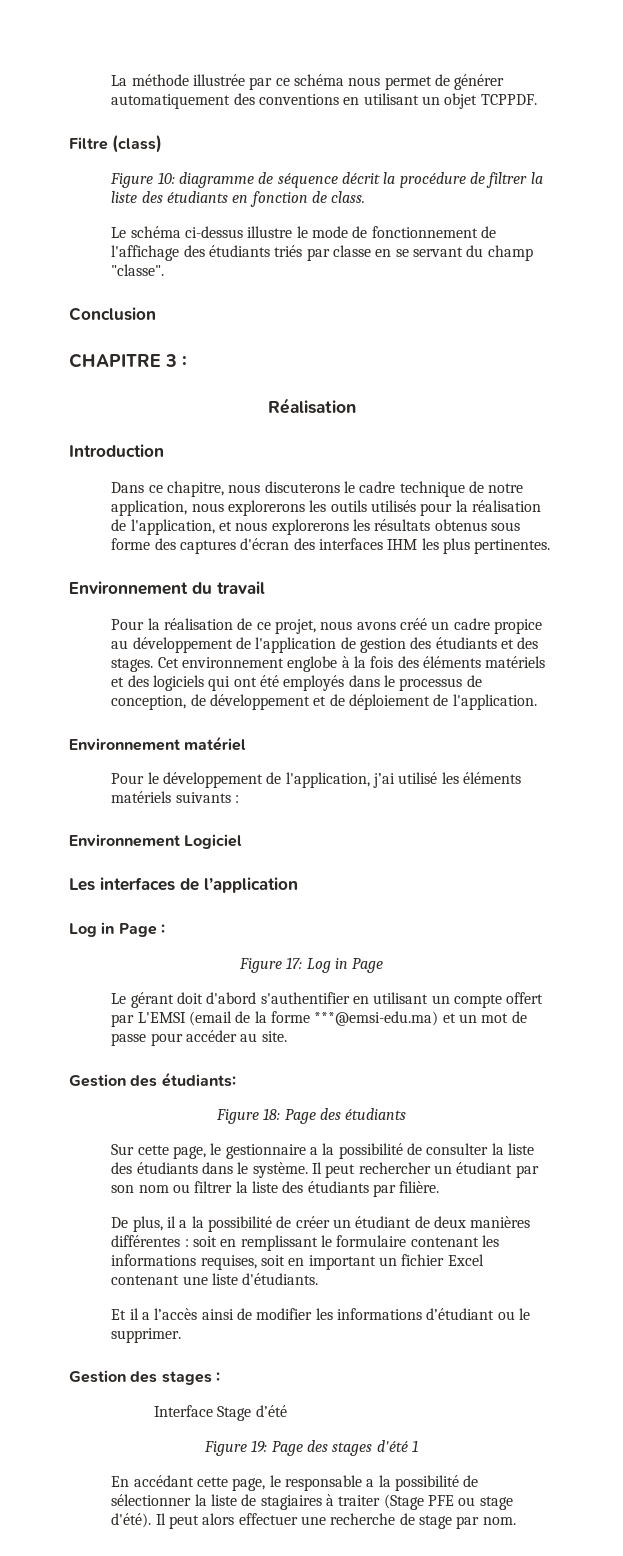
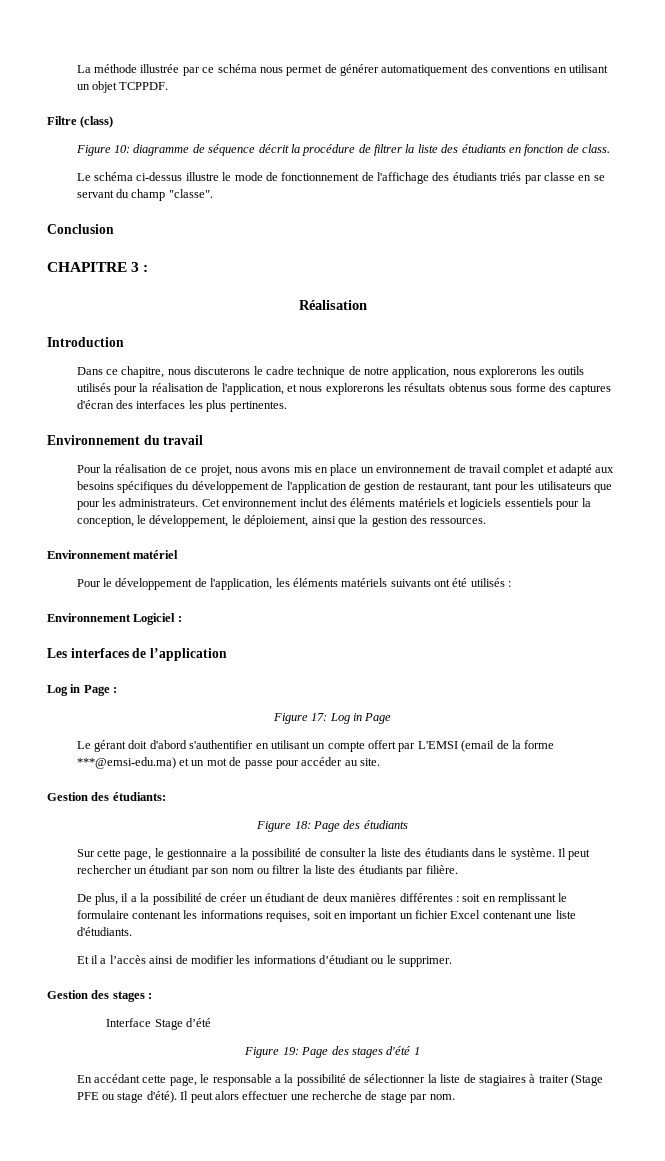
- Dans ce chapitre, nous discuterons le cadre technique de notre application, nous explorerons les outils utilisés pour la réalisation de l'application, et nous explorerons les résultats obtenus sous forme des captures d'écran des interfaces IHM les plus pertinentes.
+ Dans ce chapitre, nous discuterons le cadre technique de notre application, nous explorerons les outils utilisés pour la réalisation de l'application, et nous explorerons les résultats obtenus sous forme des captures d'écran des interfaces les plus pertinentes.
- Pour la réalisation de ce projet, nous avons créé un cadre propice au développement de l'application de gestion des étudiants et des stages. Cet environnement englobe à la fois des éléments matériels et des logiciels qui ont été employés dans le processus de conception, de développement et de déploiement de l'application.
+ Pour la réalisation de ce projet, nous avons mis en place un environnement de travail complet et adapté aux besoins spécifiques du développement de l'application de gestion de restaurant, tant pour les utilisateurs que pour les administrateurs. Cet environnement inclut des éléments matériels et logiciels essentiels pour la conception, le développement, le déploiement, ainsi que la gestion des ressources.
- Pour le développement de l'application, j’ai utilisé les éléments matériels suivants :
+ Pour le développement de l'application, les éléments matériels suivants ont été utilisés :
- Environnement Logiciel
+ Environnement Logiciel :

